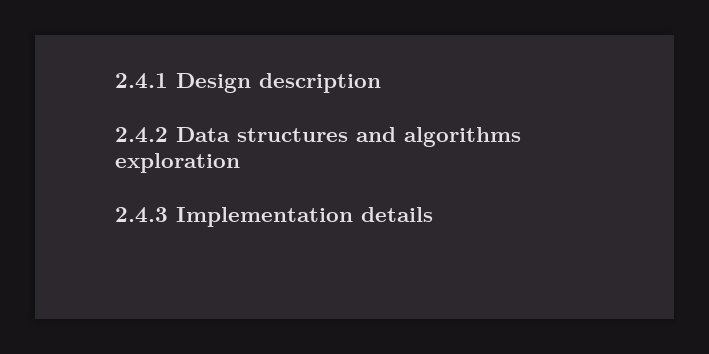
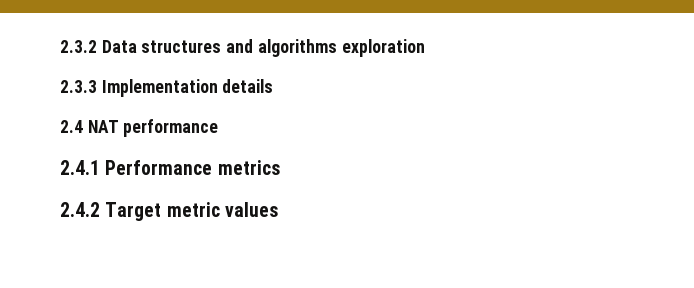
- 2.4.1 Design description
- 2.4.2 Data structures and algorithms exploration
+ 2.3.2 Data structures and algorithms exploration
- 2.4.3 Implementation details
+ 2.3.3 Implementation details
+ 2.4 NAT performance
+ 2.4.1 Performance metrics
+ 2.4.2 Target metric values

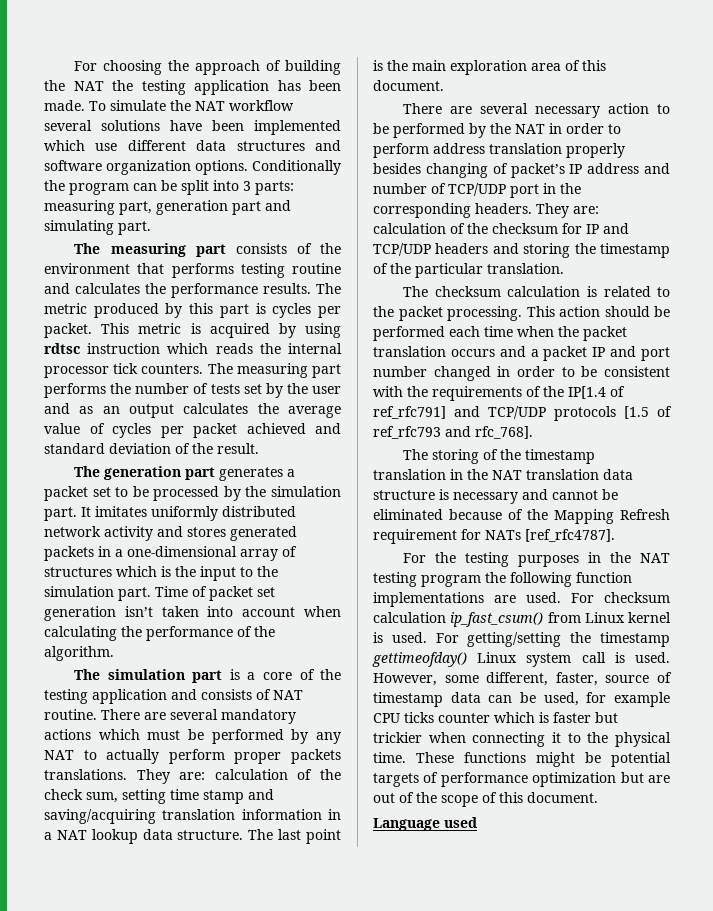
- 2.3.2 Data structures and algorithms exploration
- 2.3.3 Implementation details
- 2.4 NAT performance
- 2.4.1 Performance metrics
- 2.4.2 Target metric values
+ For choosing the approach of building the NAT the testing application has been made. To simulate the NAT workflow several solutions have been implemented which use different data structures and software organization options. Conditionally the program can be split into 3 parts: measuring part, generation part and simulating part.
+ The measuring part consists of the environment that performs testing routine and calculates the performance results. The metric produced by this part is cycles per packet. This metric is acquired by using rdtsc instruction which reads the internal processor tick counters. The measuring part performs the number of tests set by the user and as an output calculates the average value of cycles per packet achieved and standard deviation of the result.
+ The generation part generates a packet set to be processed by the simulation part. It imitates uniformly distributed network activity and stores generated packets in a one-dimensional array of structures which is the input to the simulation part. Time of packet set generation isn’t taken into account when calculating the performance of the algorithm.
+ The simulation part is a core of the testing application and consists of NAT routine. There are several mandatory actions which must be performed by any NAT to actually perform proper packets translations. They are: calculation of the check sum, setting time stamp and saving/acquiring translation information in a NAT lookup data structure. The last point is the main exploration area of this document.
+ There are several necessary action to be performed by the NAT in order to perform address translation properly besides changing of packet’s IP address and number of TCP/UDP port in the corresponding headers. They are: calculation of the checksum for IP and TCP/UDP headers and storing the timestamp of the particular translation.
+ The checksum calculation is related to the packet processing. This action should be performed each time when the packet translation occurs and a packet IP and port number changed in order to be consistent with the requirements of the IP[1.4 of ref_rfc791] and TCP/UDP protocols [1.5 of ref_rfc793 and rfc_768].
+ The storing of the timestamp translation in the NAT translation data structure is necessary and cannot be eliminated because of the Mapping Refresh requirement for NATs [ref_rfc4787].
+ For the testing purposes in the NAT testing program the following function implementations are used. For checksum calculation ip_fast_csum() from Linux kernel is used. For getting/setting the timestamp gettimeofday() Linux system call is used. However, some different, faster, source of timestamp data can be used, for example CPU ticks counter which is faster but trickier when connecting it to the physical time. These functions might be potential targets of performance optimization but are out of the scope of this document.
+ Language used

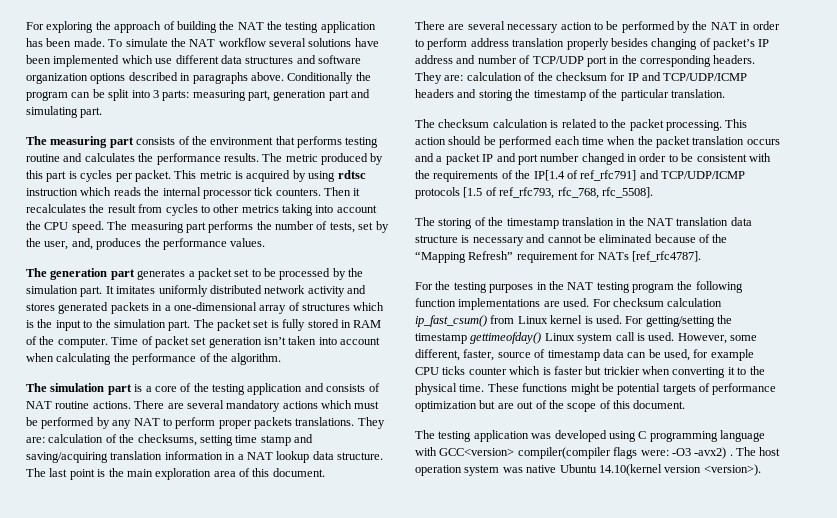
- For choosing the approach of building the NAT the testing application has been made.
+ For exploring the approach of building the NAT the testing application has been made.
- To simulate the NAT workflow several solutions have been implemented which use different data structures and software organization options.
+ To simulate the NAT workflow several solutions have been implemented which use different data structures and software organization options described in paragraphs above.
+ Then it recalculates the result from cycles to other metrics taking into account the CPU speed.
- The measuring part performs the number of tests set by the user and as an output calculates the average value of cycles per packet achieved and standard deviation of the result.
+ The measuring part performs the number of tests, set by the user, and, produces the performance values.
+ The packet set is fully stored in RAM of the computer.
- The simulation part is a core of the testing application and consists of NAT routine.
+ The simulation part is a core of the testing application and consists of NAT routine actions.
- There are several mandatory actions which must be performed by any NAT to actually perform proper packets translations.
+ There are several mandatory actions which must be performed by any NAT to perform proper packets translations.
- They are: calculation of the check sum, setting time stamp and saving/acquiring translation information in a NAT lookup data structure.
+ They are: calculation of the checksums, setting time stamp and saving/acquiring translation information in a NAT lookup data structure.
- They are: calculation of the checksum for IP and TCP/UDP headers and storing the timestamp of the particular translation.
+ They are: calculation of the checksum for IP and TCP/UDP/ICMP headers and storing the timestamp of the particular translation.
- This action should be performed each time when the packet translation occurs and a packet IP and port number changed in order to be consistent with the requirements of the IP[1.4 of ref_rfc791] and TCP/UDP protocols [1.5 of ref_rfc793 and rfc_768].
+ This action should be performed each time when the packet translation occurs and a packet IP and port number changed in order to be consistent with the requirements of the IP[1.4 of ref_rfc791] and TCP/UDP/ICMP protocols [1.5 of ref_rfc793, rfc_768, rfc_5508].
- The storing of the timestamp translation in the NAT translation data structure is necessary and cannot be eliminated because of the Mapping Refresh requirement for NATs [ref_rfc4787].
+ The storing of the timestamp translation in the NAT translation data structure is necessary and cannot be eliminated because of the “Mapping Refresh” requirement for NATs [ref_rfc4787].
- However, some different, faster, source of timestamp data can be used, for example CPU ticks counter which is faster but trickier when connecting it to the physical time.
+ However, some different, faster, source of timestamp data can be used, for example CPU ticks counter which is faster but trickier when converting it to the physical time.
- Language used
+ The testing application was developed using C programming language with GCC<version> compiler(compiler flags were: -O3 -avx2) . The host operation system was native Ubuntu 14.10(kernel version <version>).

